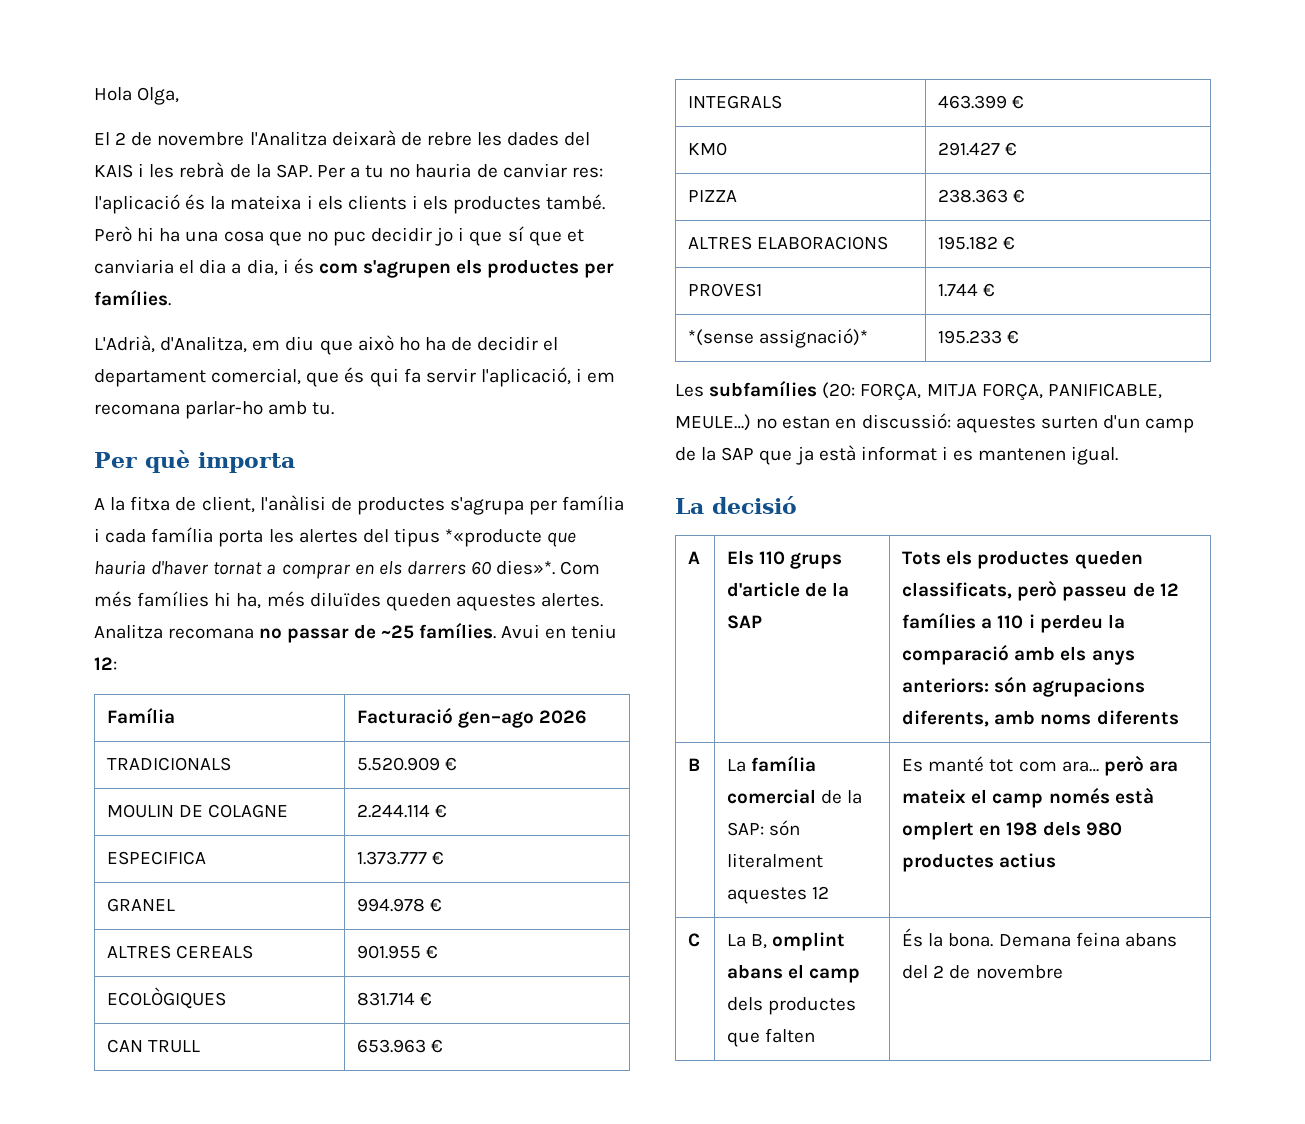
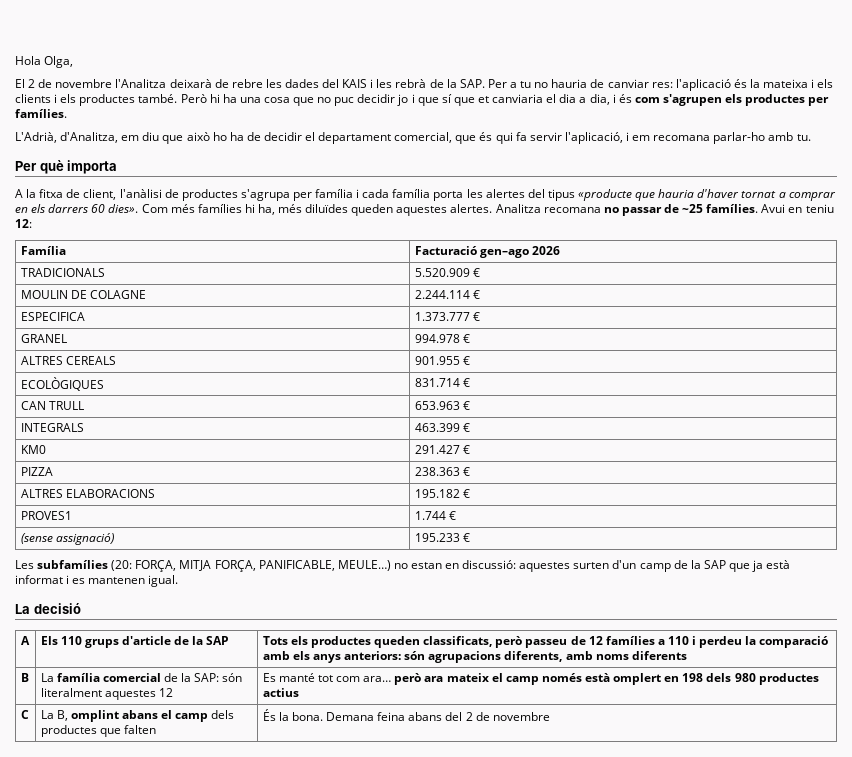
- A la fitxa de client, l'anàlisi de productes s'agrupa per família i cada família porta les alertes del tipus *«producte que hauria d'haver tornat a comprar en els darrers 60 dies»*.
+ A la fitxa de client, l'anàlisi de productes s'agrupa per família i cada família porta les alertes del tipus «producte que hauria d'haver tornat a comprar en els darrers 60 dies».
- *(sense assignació)* | 195.233 €
+ (sense assignació) | 195.233 €

